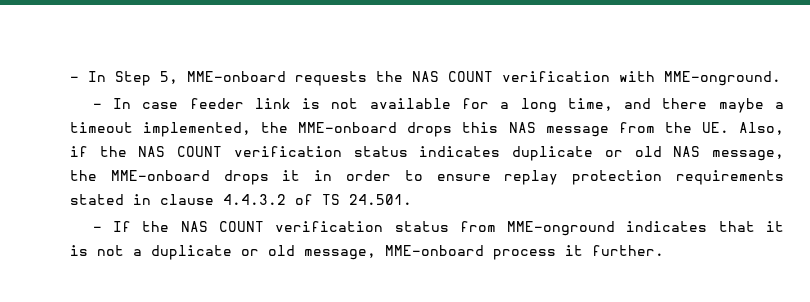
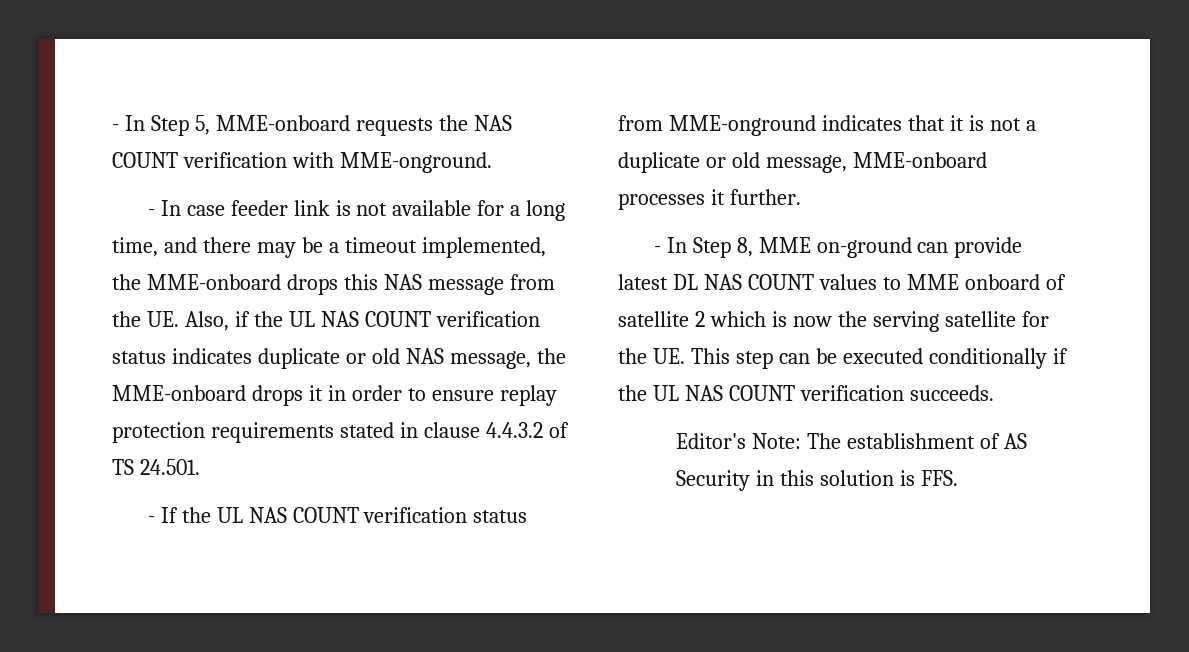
- - In case feeder link is not available for a long time, and there maybe a timeout implemented, the MME-onboard drops this NAS message from the UE. Also, if the NAS COUNT verification status indicates duplicate or old NAS message, the MME-onboard drops it in order to ensure replay protection requirements stated in clause 4.4.3.2 of TS 24.501.
+ - In case feeder link is not available for a long time, and there may be a timeout implemented, the MME-onboard drops this NAS message from the UE. Also, if the UL NAS COUNT verification status indicates duplicate or old NAS message, the MME-onboard drops it in order to ensure replay protection requirements stated in clause 4.4.3.2 of TS 24.501.
- - If the NAS COUNT verification status from MME-onground indicates that it is not a duplicate or old message, MME-onboard process it further.
+ - If the UL NAS COUNT verification status from MME-onground indicates that it is not a duplicate or old message, MME-onboard processes it further.
+ - In Step 8, MME on-ground can provide latest DL NAS COUNT values to MME onboard of satellite 2 which is now the serving satellite for the UE. This step can be executed conditionally if the UL NAS COUNT verification succeeds.
+ Editor's Note: The establishment of AS Security in this solution is FFS.

